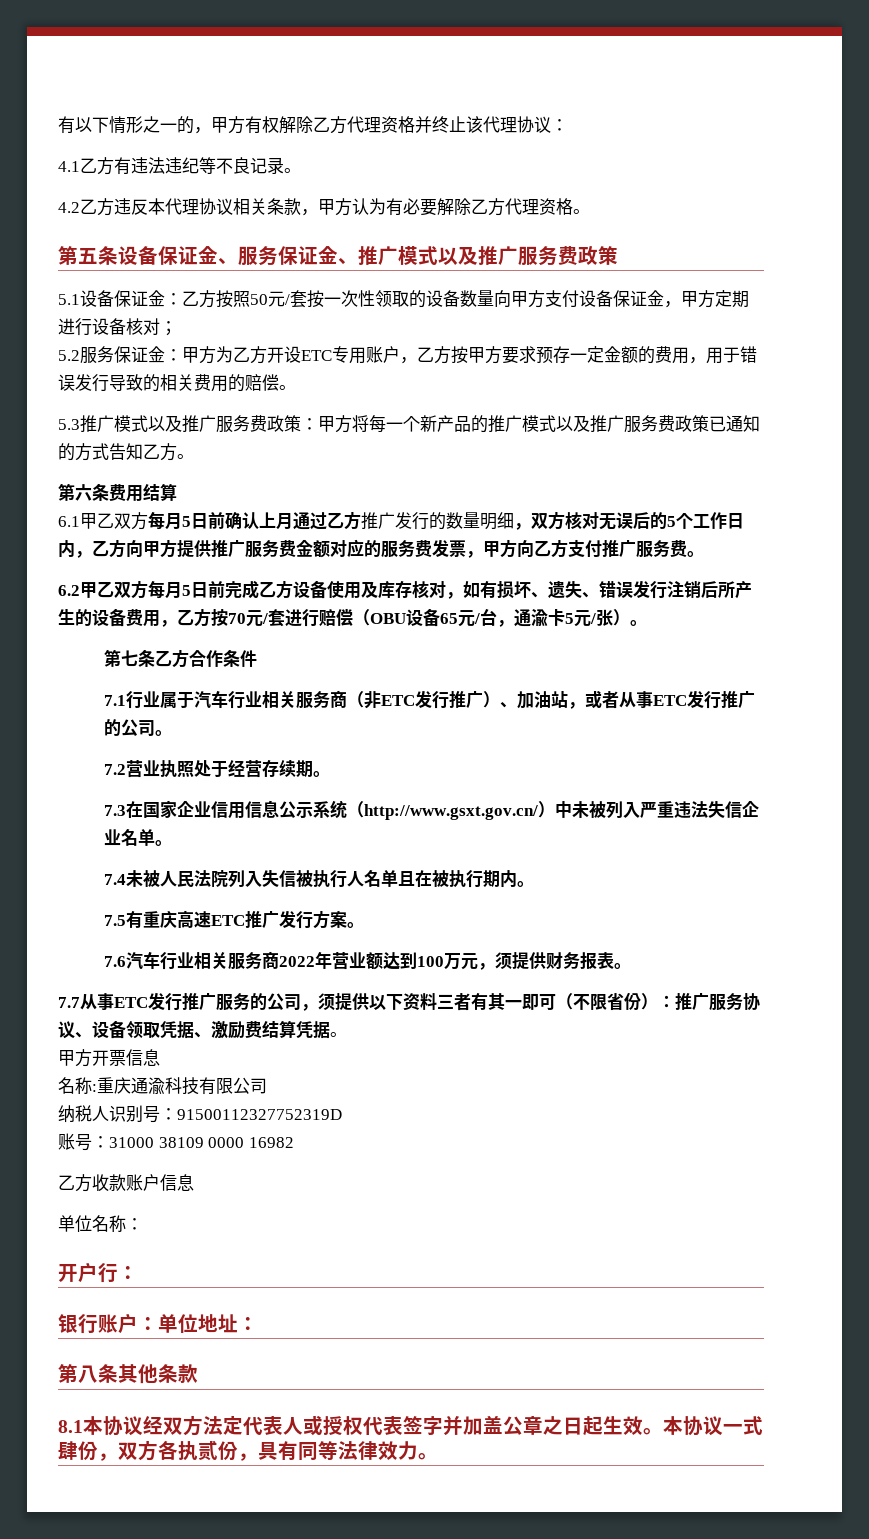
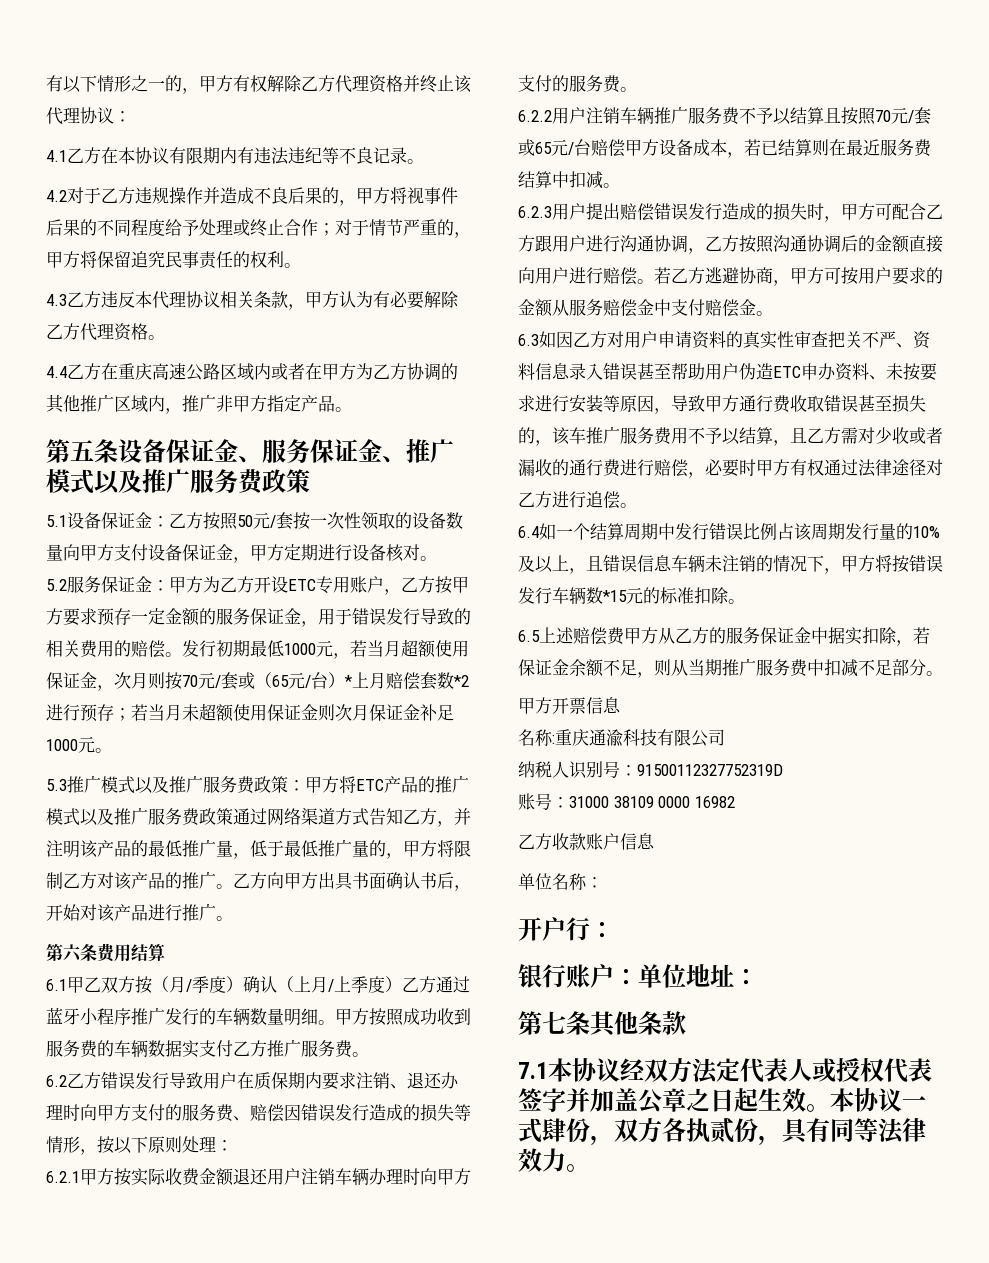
- 4.1乙方有违法违纪等不良记录。
+ 4.1乙方在本协议有限期内有违法违纪等不良记录。
- 4.2乙方违反本代理协议相关条款，甲方认为有必要解除乙方代理资格。
+ 4.2对于乙方违规操作并造成不良后果的，甲方将视事件后果的不同程度给予处理或终止合作；对于情节严重的，甲方将保留追究民事责任的权利。
+ 4.3乙方违反本代理协议相关条款，甲方认为有必要解除乙方代理资格。
+ 4.4乙方在重庆高速公路区域内或者在甲方为乙方协调的其他推广区域内，推广非甲方指定产品。
- 5.1设备保证金：乙方按照50元/套按一次性领取的设备数量向甲方支付设备保证金，甲方定期进行设备核对；
+ 5.1设备保证金：乙方按照50元/套按一次性领取的设备数量向甲方支付设备保证金，甲方定期进行设备核对。
- 5.2服务保证金：甲方为乙方开设ETC专用账户，乙方按甲方要求预存一定金额的费用，用于错误发行导致的相关费用的赔偿。
+ 5.2服务保证金：甲方为乙方开设ETC专用账户，乙方按甲方要求预存一定金额的服务保证金，用于错误发行导致的相关费用的赔偿。发行初期最低1000元，若当月超额使用保证金，次月则按70元/套或（65元/台）*上月赔偿套数*2进行预存；若当月未超额使用保证金则次月保证金补足1000元。
- 5.3推广模式以及推广服务费政策：甲方将每一个新产品的推广模式以及推广服务费政策已通知的方式告知乙方。
+ 5.3推广模式以及推广服务费政策：甲方将ETC产品的推广模式以及推广服务费政策通过网络渠道方式告知乙方，并注明该产品的最低推广量，低于最低推广量的，甲方将限制乙方对该产品的推广。乙方向甲方出具书面确认书后，开始对该产品进行推广。
- 6.1甲乙双方每月5日前确认上月通过乙方推广发行的数量明细，双方核对无误后的5个工作日内，乙方向甲方提供推广服务费金额对应的服务费发票，甲方向乙方支付推广服务费。
- 6.2甲乙双方每月5日前完成乙方设备使用及库存核对，如有损坏、遗失、错误发行注销后所产生的设备费用，乙方按70元/套进行赔偿（OBU设备65元/台，通渝卡5元/张）。
- 第七条乙方合作条件
- 7.1行业属于汽车行业相关服务商（非ETC发行推广）、加油站，或者从事ETC发行推广的公司。
- 7.2营业执照处于经营存续期。
- 7.3在国家企业信用信息公示系统（http://www.gsxt.gov.cn/）中未被列入严重违法失信企业名单。
- 7.4未被人民法院列入失信被执行人名单且在被执行期内。
- 7.5有重庆高速ETC推广发行方案。
- 7.6汽车行业相关服务商2022年营业额达到100万元，须提供财务报表。
- 7.7从事ETC发行推广服务的公司，须提供以下资料三者有其一即可（不限省份）：推广服务协议、设备领取凭据、激励费结算凭据。
+ 6.1甲乙双方按（月/季度）确认（上月/上季度）乙方通过蓝牙小程序推广发行的车辆数量明细。甲方按照成功收到服务费的车辆数据实支付乙方推广服务费。
+ 6.2乙方错误发行导致用户在质保期内要求注销、退还办理时向甲方支付的服务费、赔偿因错误发行造成的损失等情形，按以下原则处理：
+ 6.2.1甲方按实际收费金额退还用户注销车辆办理时向甲方支付的服务费。
+ 6.2.2用户注销车辆推广服务费不予以结算且按照70元/套或65元/台赔偿甲方设备成本，若已结算则在最近服务费结算中扣减。
+ 6.2.3用户提出赔偿错误发行造成的损失时，甲方可配合乙方跟用户进行沟通协调，乙方按照沟通协调后的金额直接向用户进行赔偿。若乙方逃避协商，甲方可按用户要求的金额从服务赔偿金中支付赔偿金。
+ 6.3如因乙方对用户申请资料的真实性审查把关不严、资料信息录入错误甚至帮助用户伪造ETC申办资料、未按要求进行安装等原因，导致甲方通行费收取错误甚至损失的，该车推广服务费用不予以结算，且乙方需对少收或者漏收的通行费进行赔偿，必要时甲方有权通过法律途径对乙方进行追偿。
+ 6.4如一个结算周期中发行错误比例占该周期发行量的10%及以上，且错误信息车辆未注销的情况下，甲方将按错误发行车辆数*15元的标准扣除。
+ 6.5上述赔偿费甲方从乙方的服务保证金中据实扣除，若保证金余额不足，则从当期推广服务费中扣减不足部分。
- 第八条其他条款
+ 第七条其他条款
- 8.1本协议经双方法定代表人或授权代表签字并加盖公章之日起生效。
+ 7.1本协议经双方法定代表人或授权代表签字并加盖公章之日起生效。

